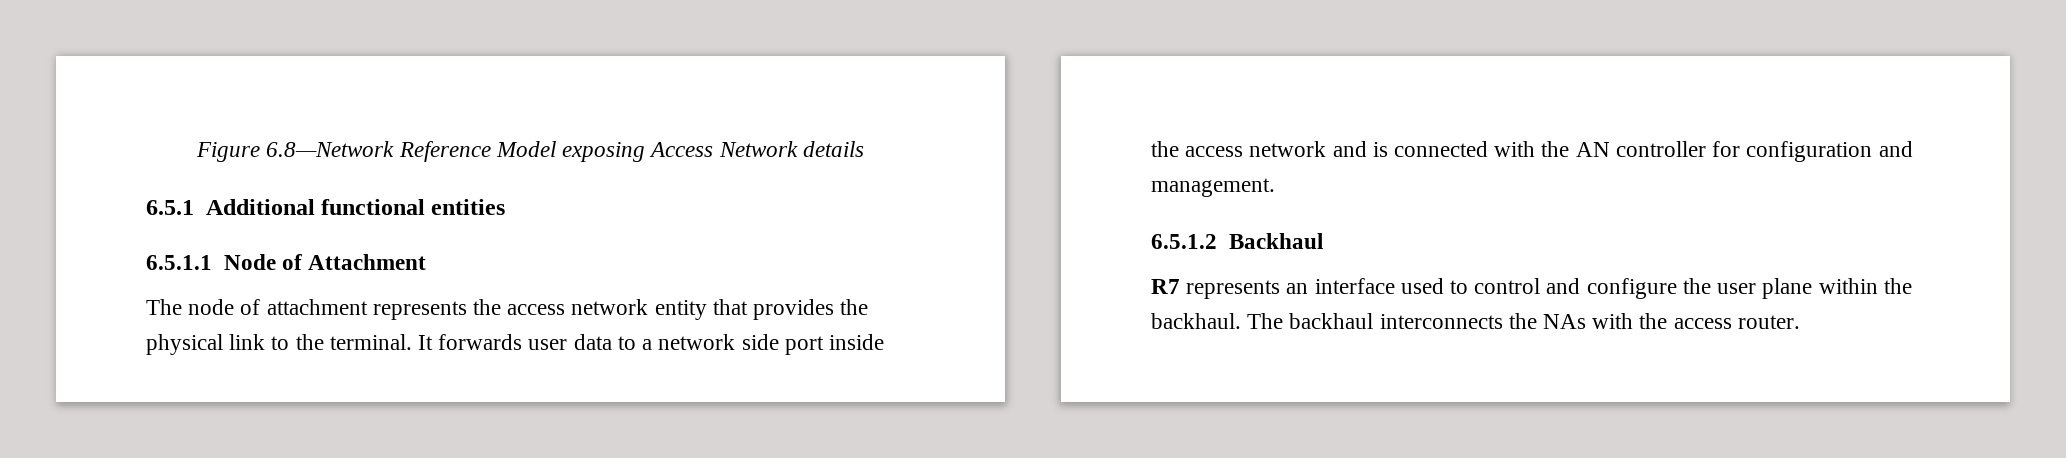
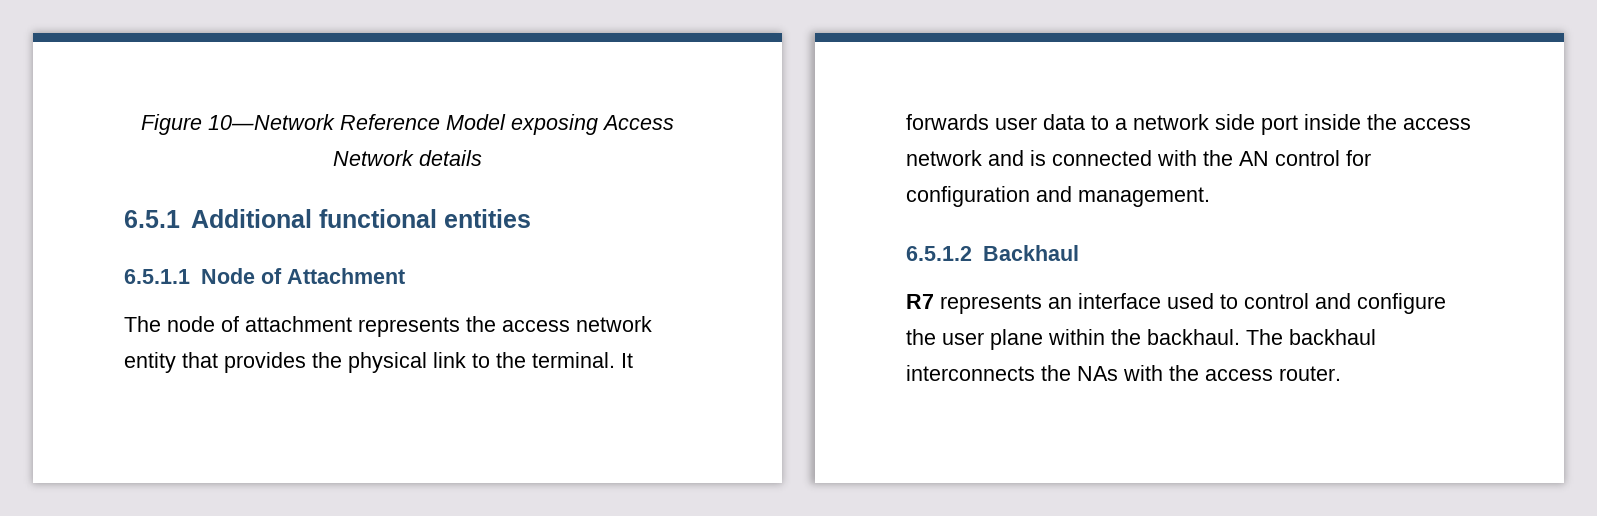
- Figure 6.8—Network Reference Model exposing Access Network details
+ Figure 10—Network Reference Model exposing Access Network details
- It forwards user data to a network side port inside the access network and is connected with the AN controller for configuration and management.
+ It forwards user data to a network side port inside the access network and is connected with the AN control for configuration and management.

